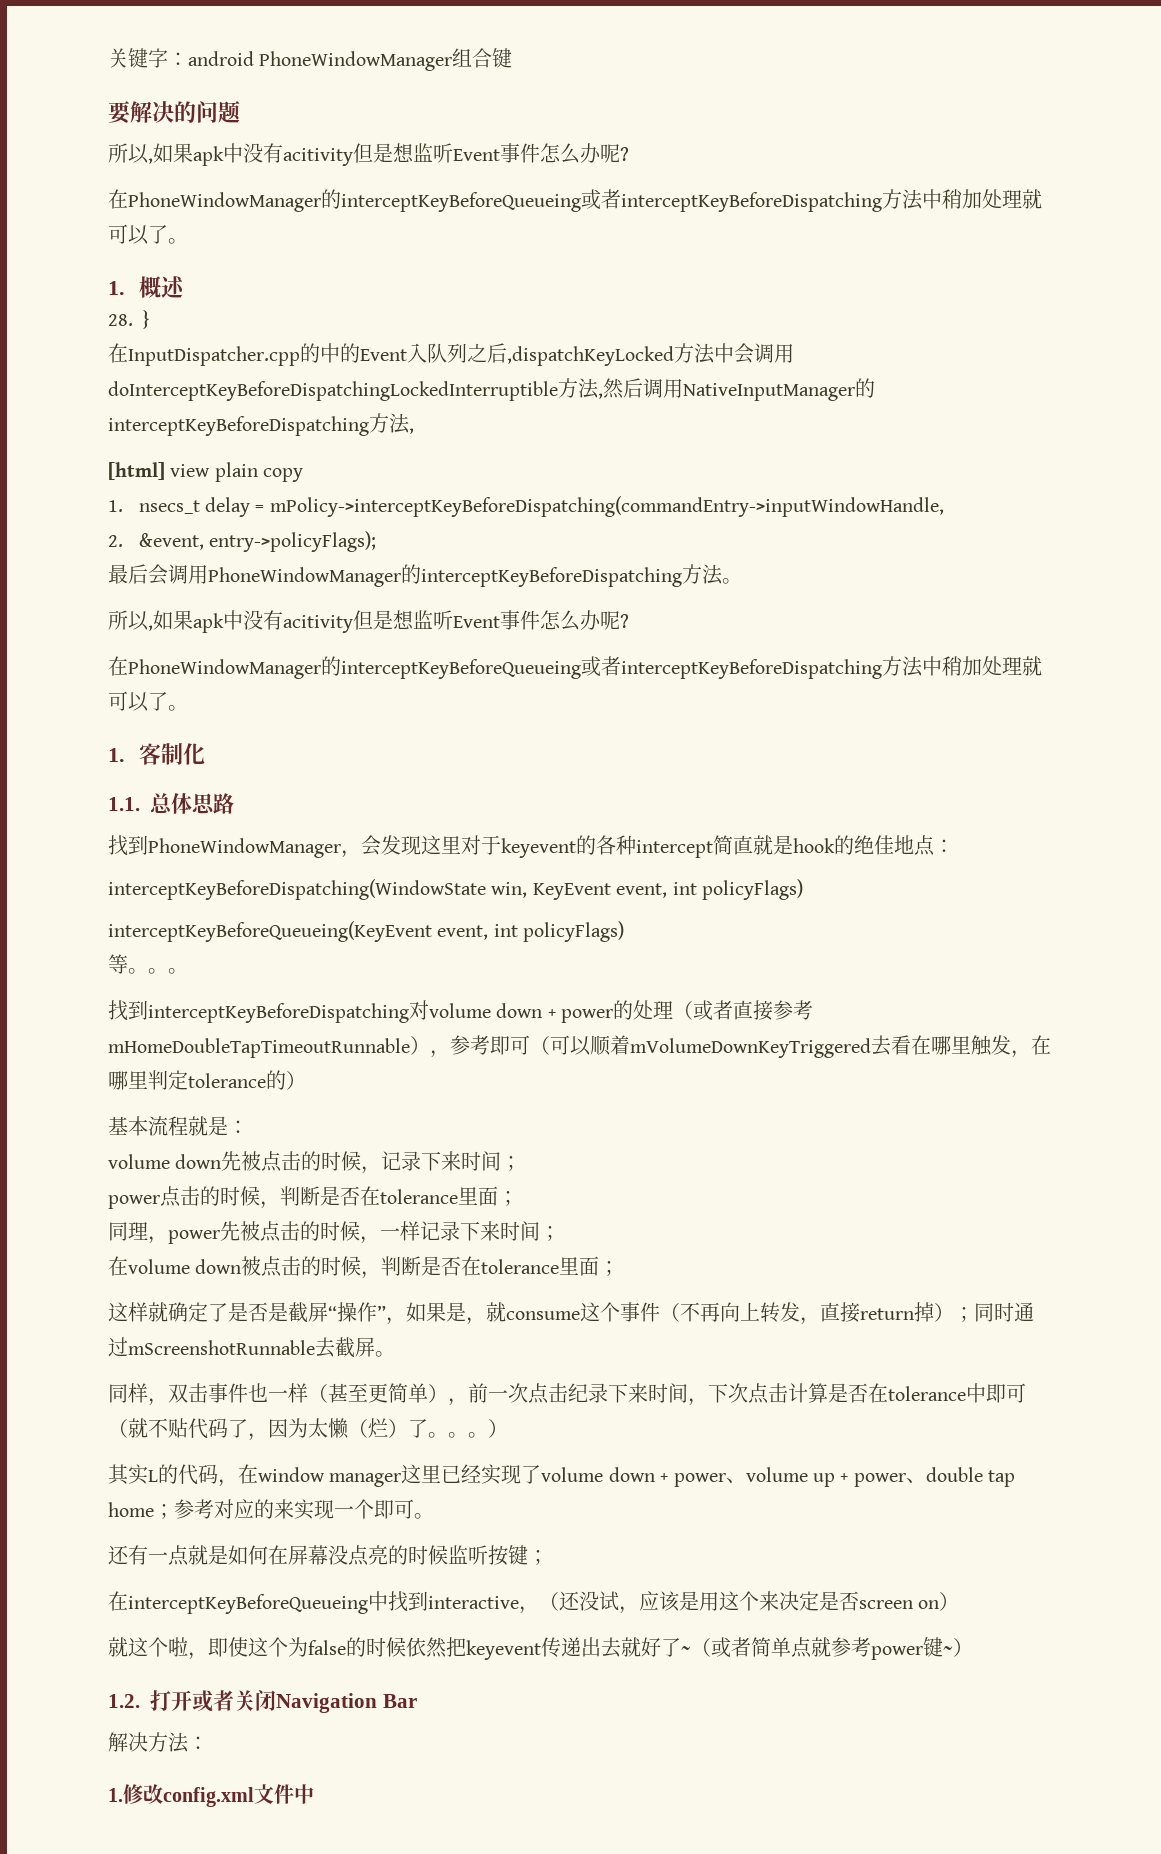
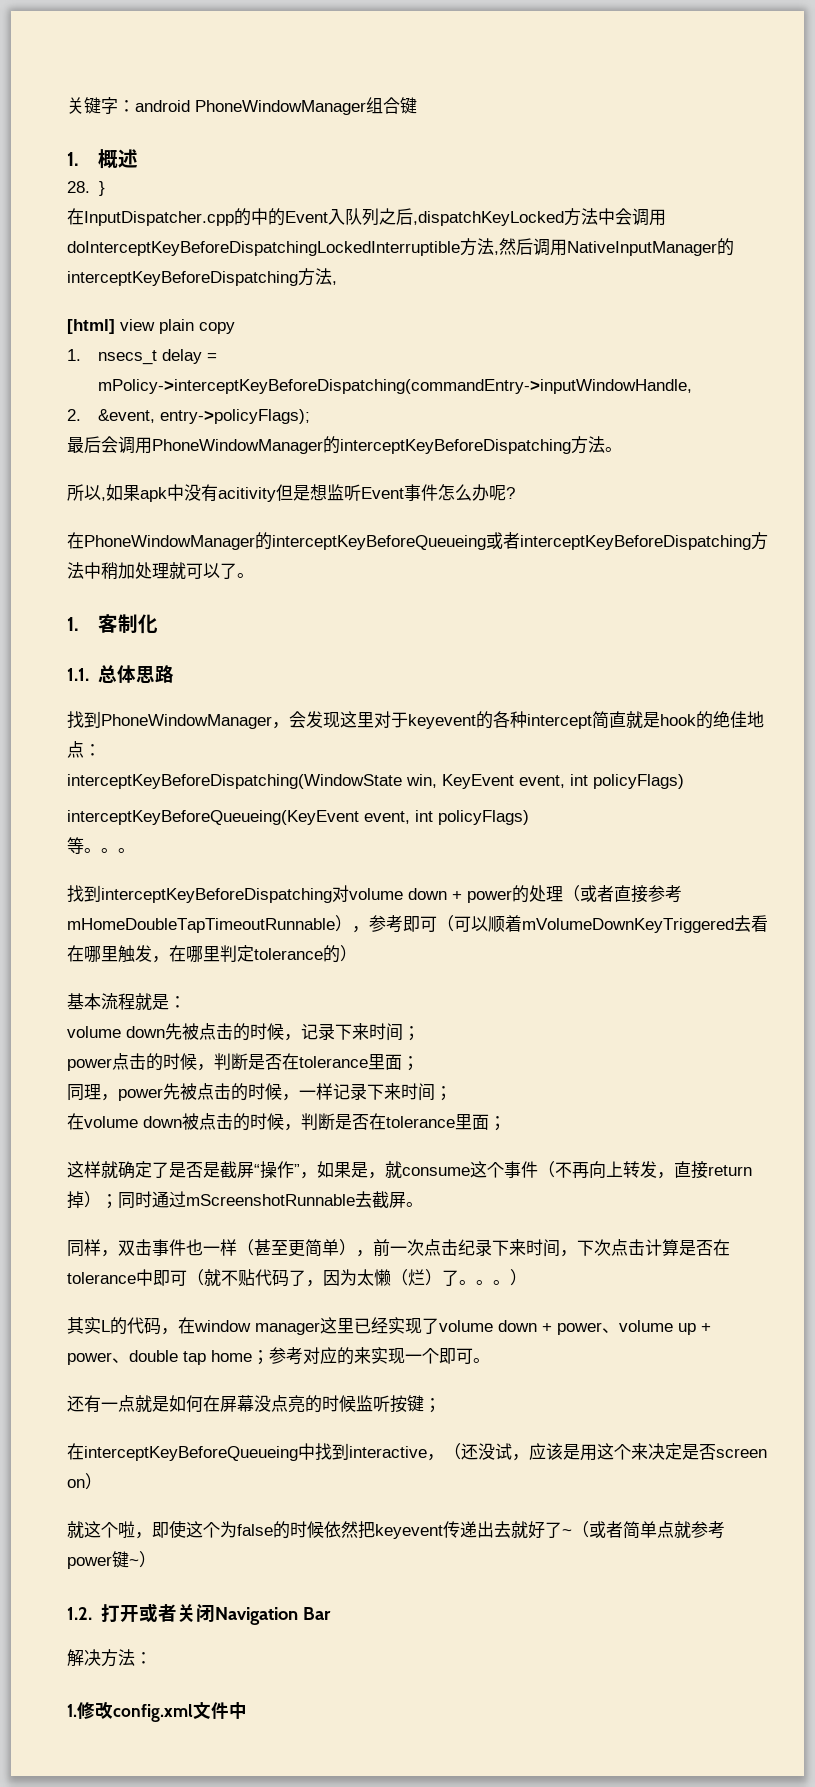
- 要解决的问题
- 所以,如果apk中没有acitivity但是想监听Event事件怎么办呢?
- 在PhoneWindowManager的interceptKeyBeforeQueueing或者interceptKeyBeforeDispatching方法中稍加处理就可以了。

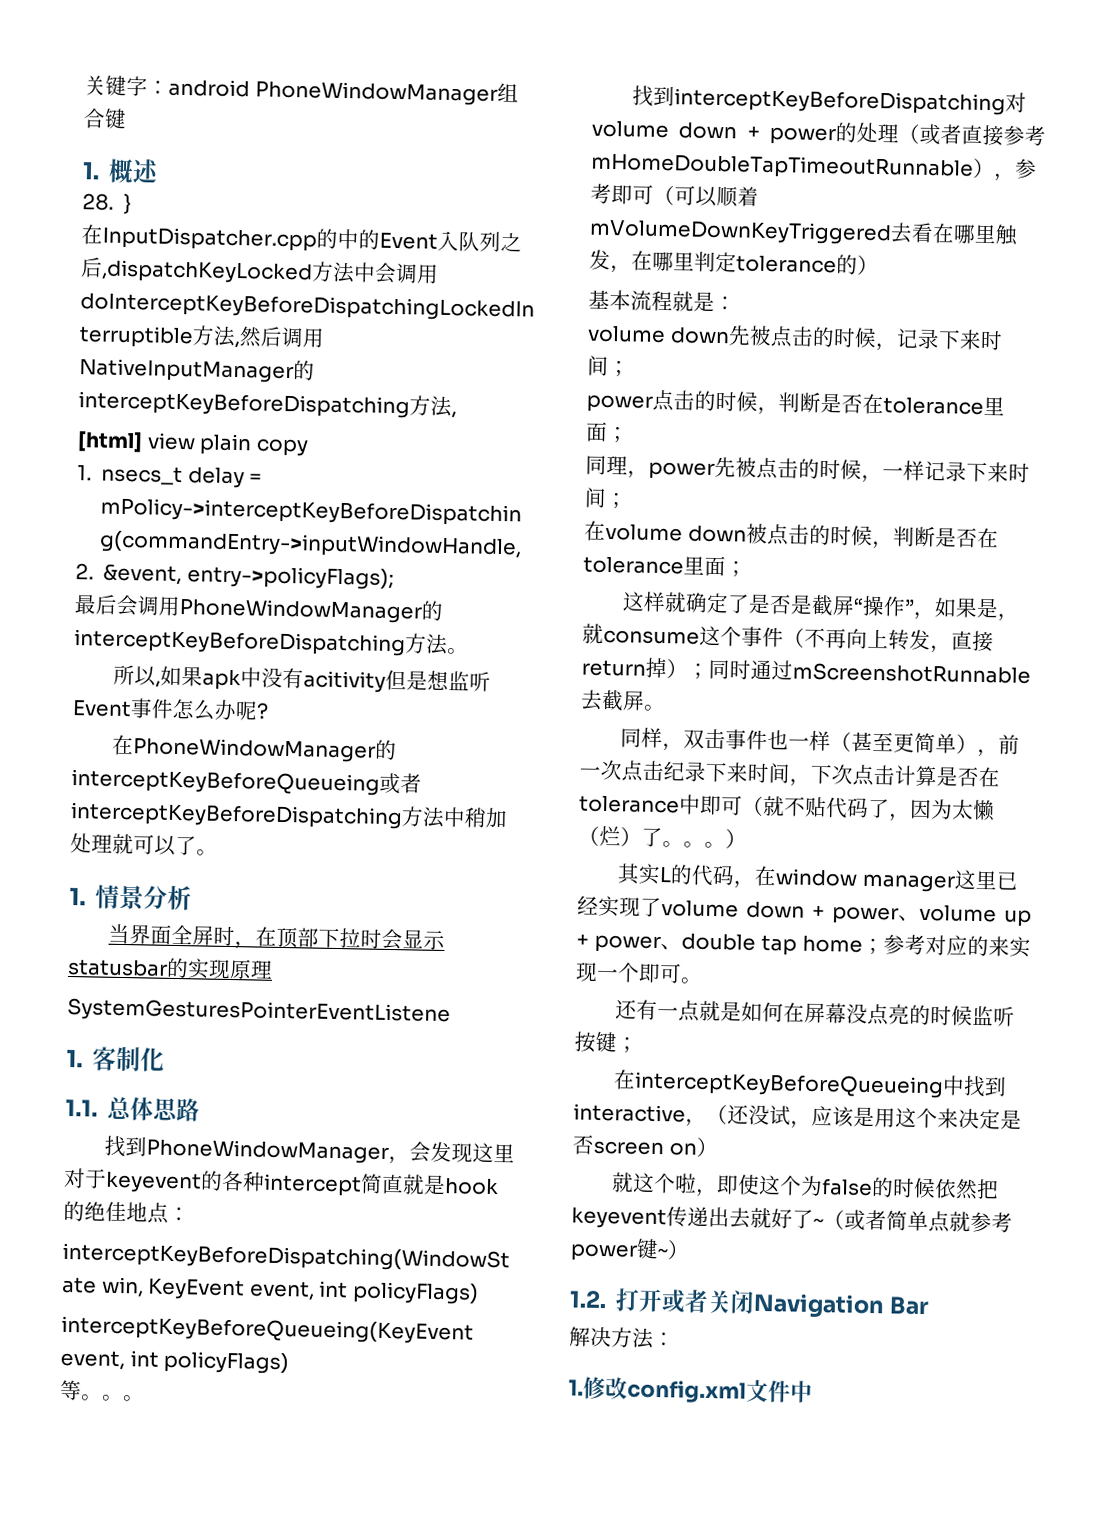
+ 1.情景分析
+ 当界面全屏时，在顶部下拉时会显示statusbar的实现原理
+ SystemGesturesPointerEventListene

